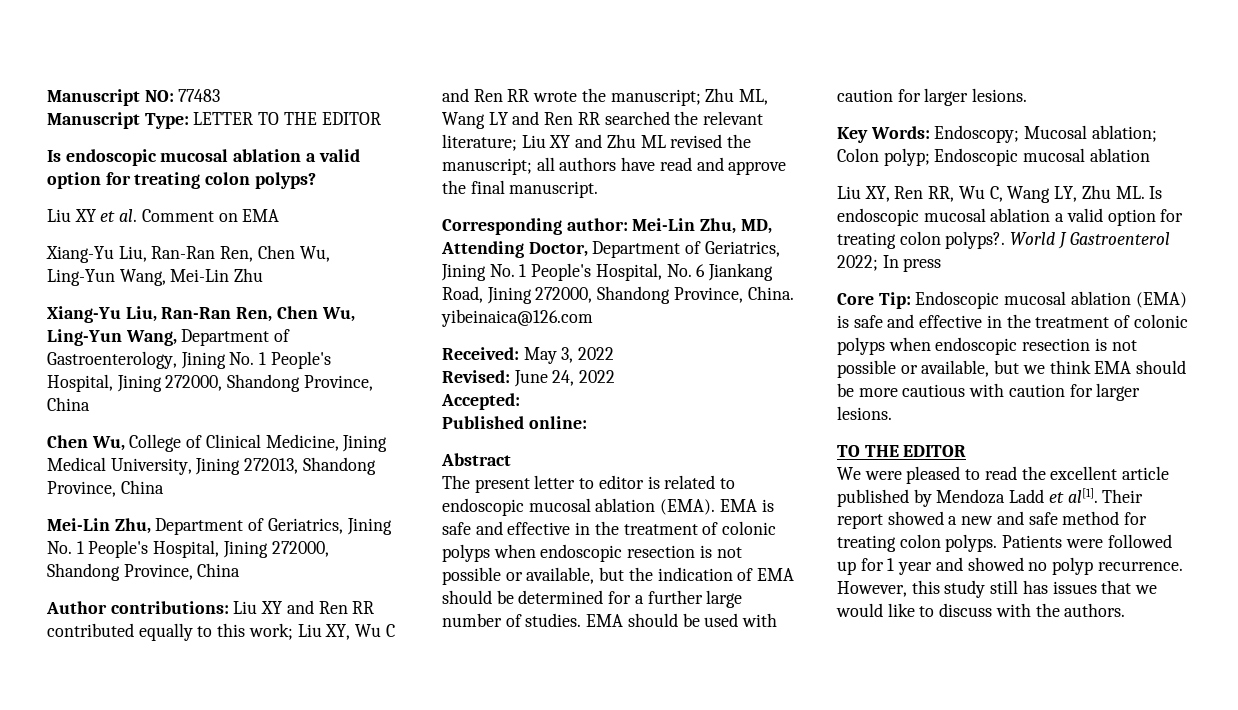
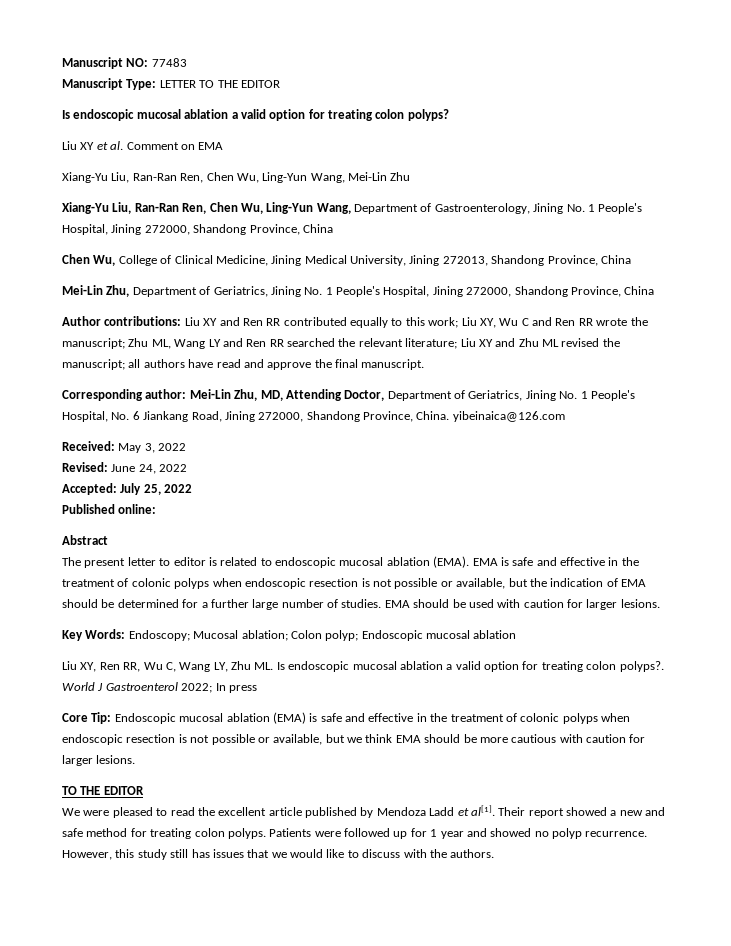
- Accepted:
+ Accepted: July 25, 2022

